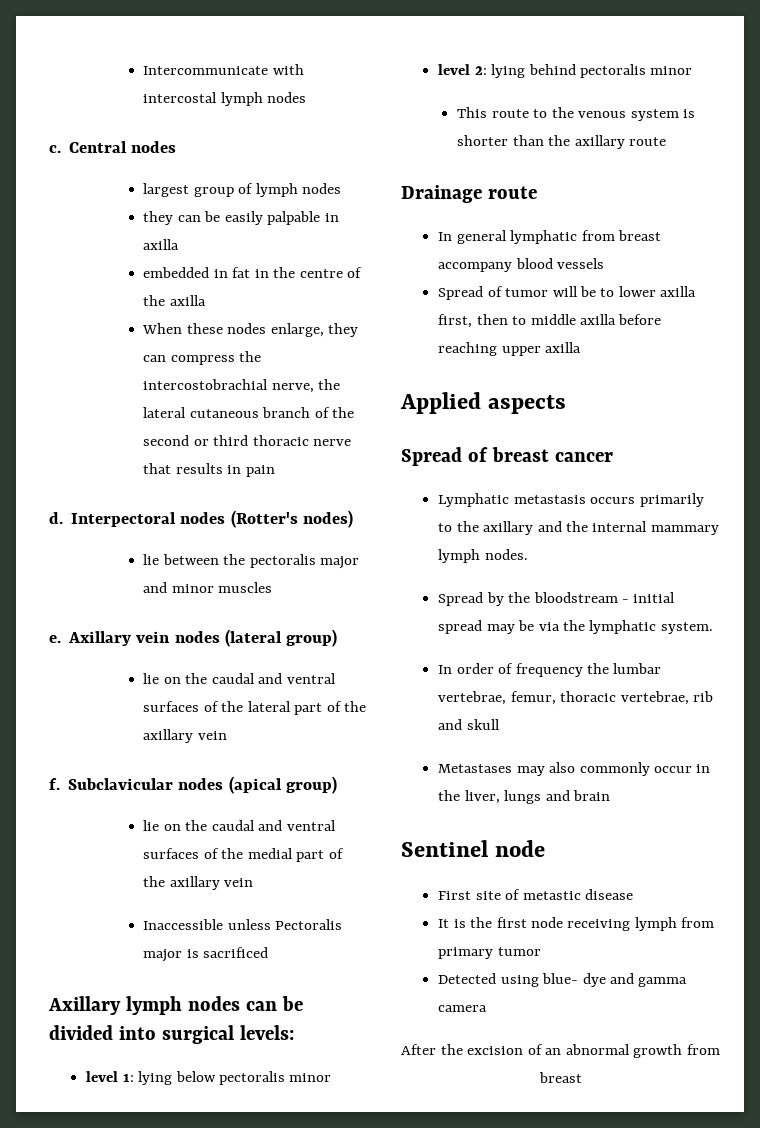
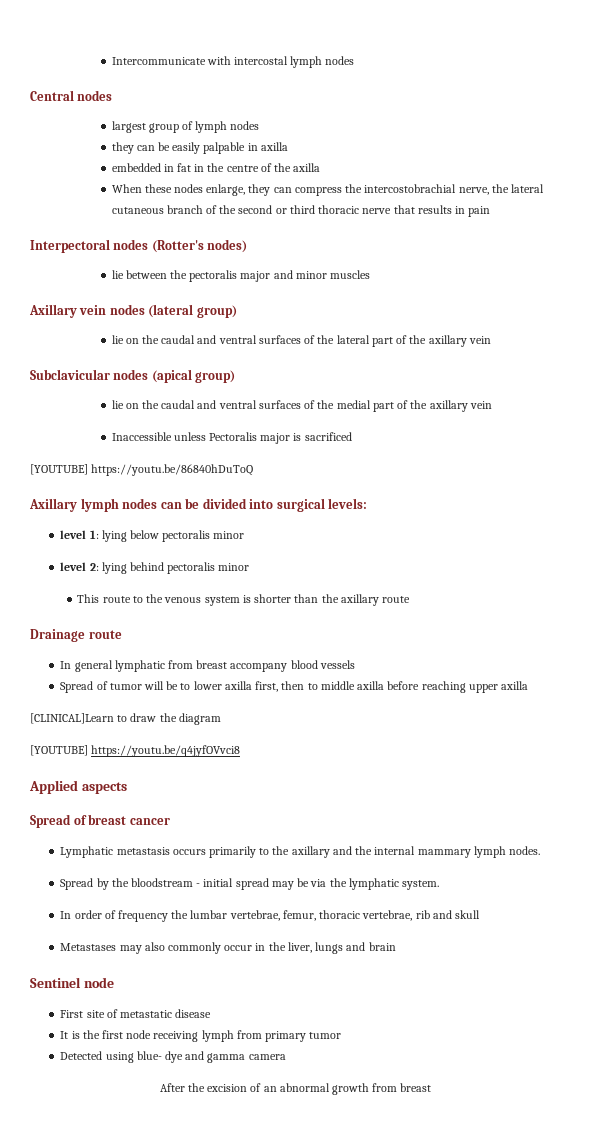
- c.
- d.
- e.
- f.
+ [YOUTUBE] https://youtu.be/86840hDuToQ
+ [CLINICAL]Learn to draw the diagram
+ [YOUTUBE] https://youtu.be/q4jyfOVvci8
- First site of metastic disease
+ First site of metastatic disease

